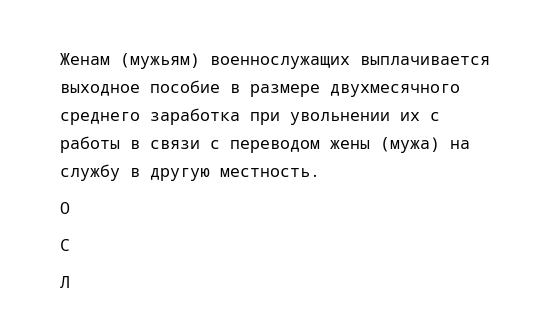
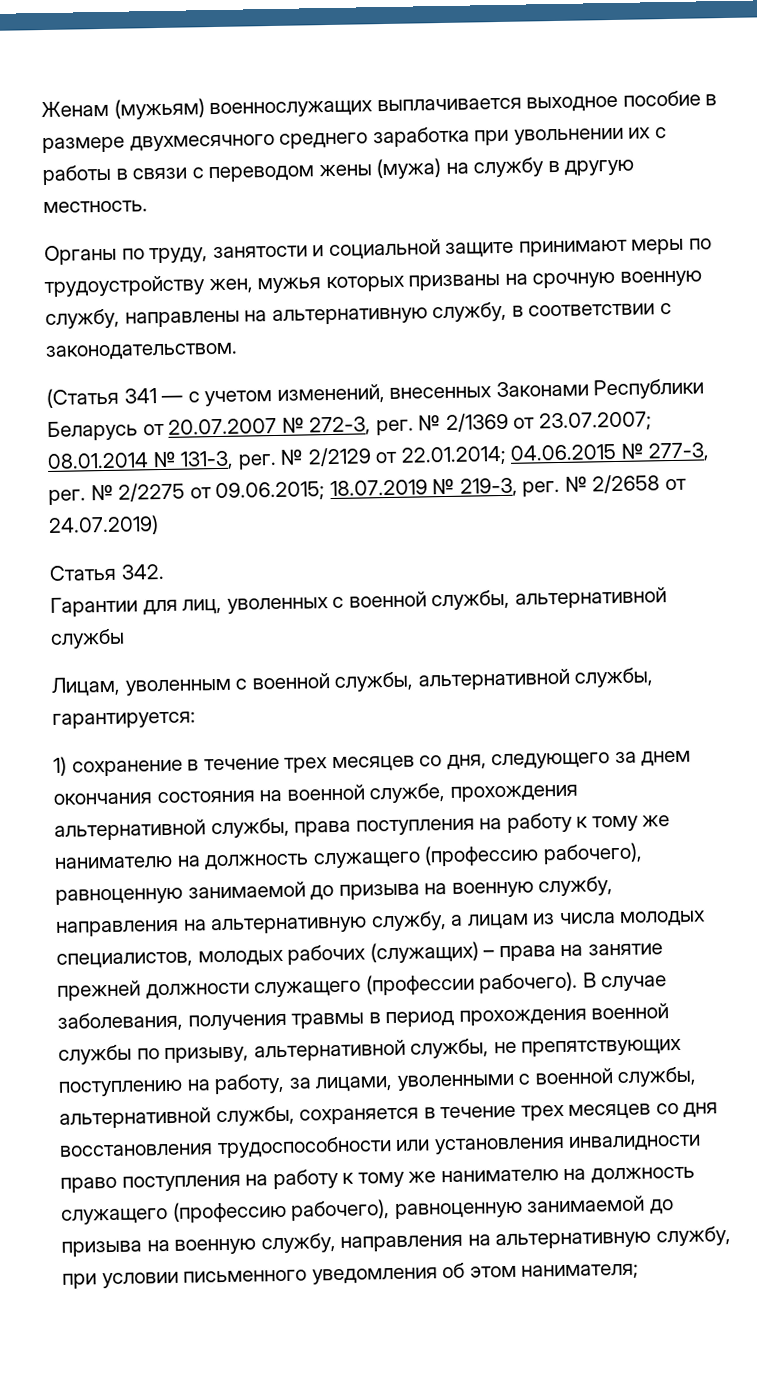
- О
- С
- Л
+ Органы по труду, занятости и социальной защите принимают меры по трудоустройству жен, мужья которых призваны на срочную военную службу, направлены на альтернативную службу, в соответствии с законодательством.
+ (Статья 341 — с учетом изменений, внесенных Законами Республики Беларусь от 20.07.2007 № 272-З, рег. № 2/1369 от 23.07.2007; 08.01.2014 № 131-З, рег. № 2/2129 от 22.01.2014; 04.06.2015 № 277-З, рег. № 2/2275 от 09.06.2015; 18.07.2019 № 219-З, рег. № 2/2658 от 24.07.2019)
+ Статья 342.
+ Гарантии для лиц, уволенных с военной службы, альтернативной службы
+ Лицам, уволенным с военной службы, альтернативной службы, гарантируется:
+ 1) сохранение в течение трех месяцев со дня, следующего за днем окончания состояния на военной службе, прохождения альтернативной службы, права поступления на работу к тому же нанимателю на должность служащего (профессию рабочего), равноценную занимаемой до призыва на военную службу, направления на альтернативную службу, а лицам из числа молодых специалистов, молодых рабочих (служащих) – права на занятие прежней должности служащего (профессии рабочего). В случае заболевания, получения травмы в период прохождения военной службы по призыву, альтернативной службы, не препятствующих поступлению на работу, за лицами, уволенными с военной службы, альтернативной службы, сохраняется в течение трех месяцев со дня восстановления трудоспособности или установления инвалидности право поступления на работу к тому же нанимателю на должность служащего (профессию рабочего), равноценную занимаемой до призыва на военную службу, направления на альтернативную службу, при условии письменного уведомления об этом нанимателя;

